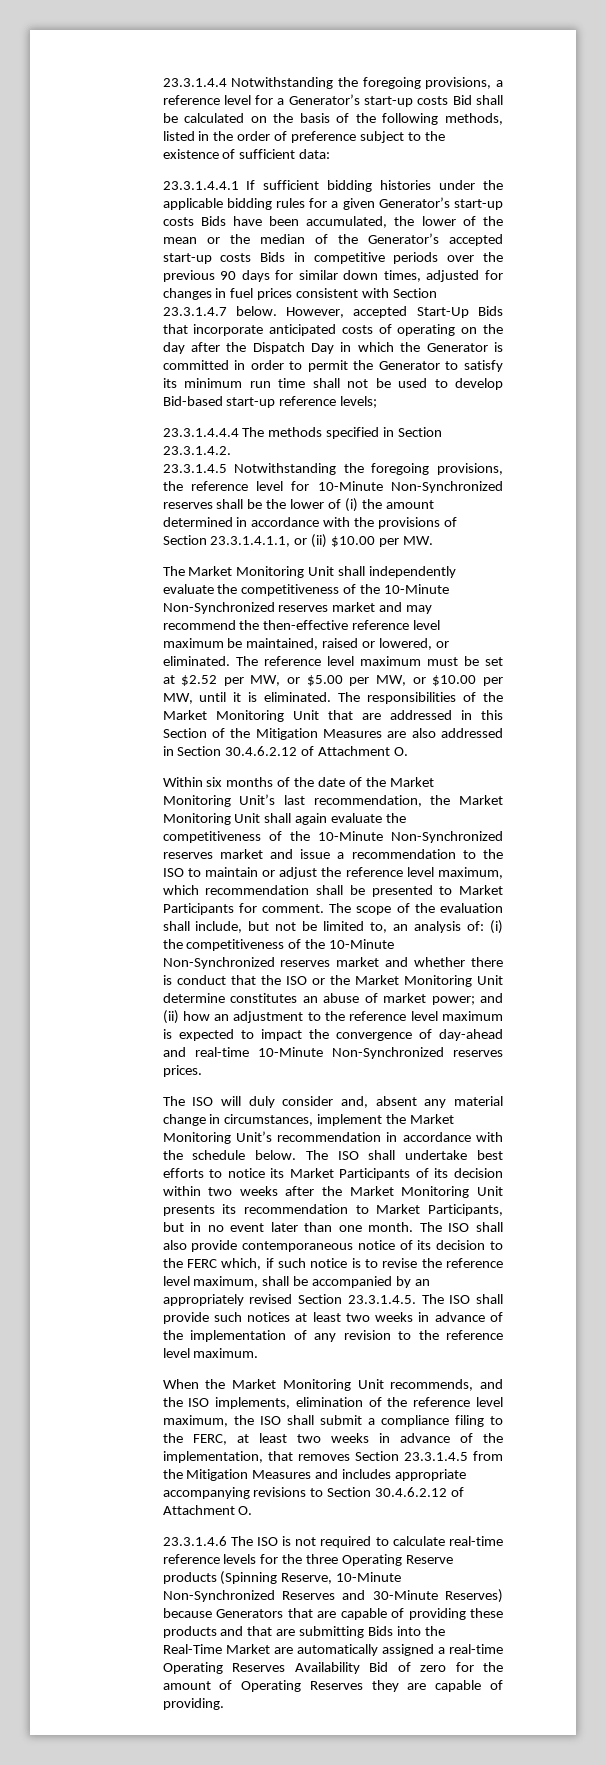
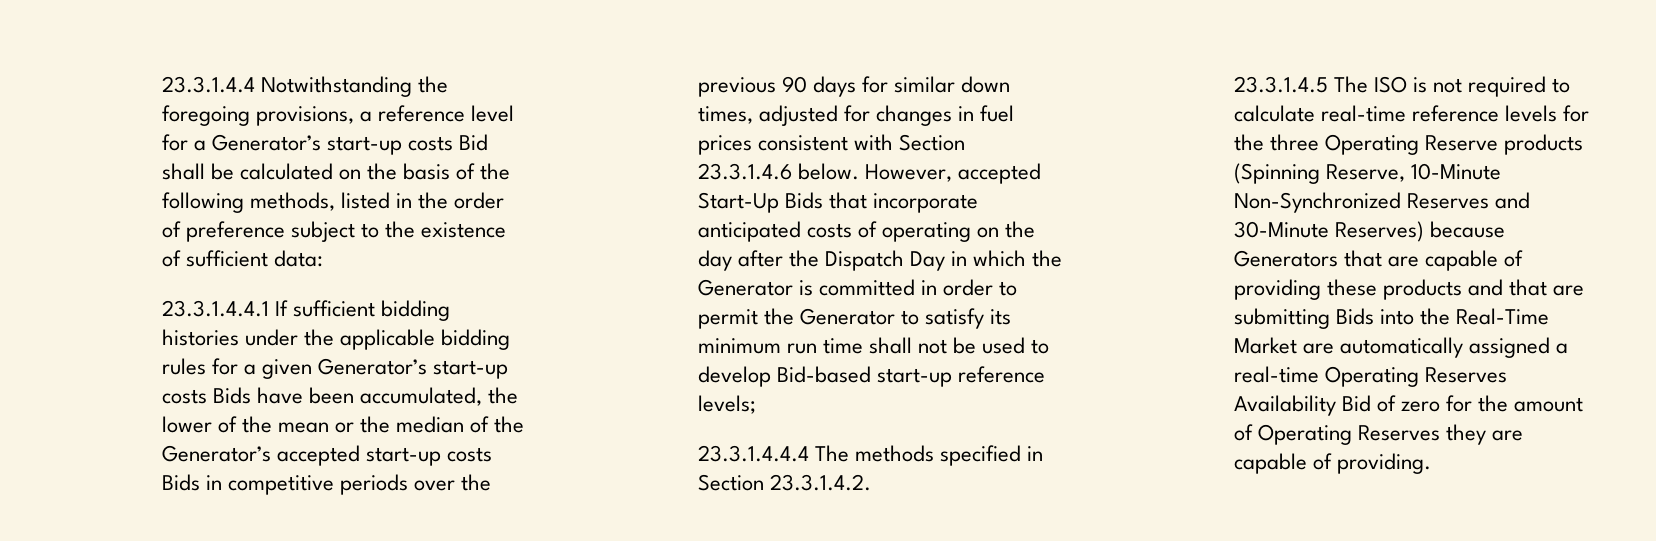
- 23.3.1.4.4.1 If sufficient bidding histories under the applicable bidding rules for a given Generator’s start-up costs Bids have been accumulated, the lower of the mean or the median of the Generator’s accepted start-up costs Bids in competitive periods over the previous 90 days for similar down times, adjusted for changes in fuel prices consistent with Section 23.3.1.4.7 below.
+ 23.3.1.4.4.1 If sufficient bidding histories under the applicable bidding rules for a given Generator’s start-up costs Bids have been accumulated, the lower of the mean or the median of the Generator’s accepted start-up costs Bids in competitive periods over the previous 90 days for similar down times, adjusted for changes in fuel prices consistent with Section 23.3.1.4.6 below.
- 23.3.1.4.5 Notwithstanding the foregoing provisions, the reference level for 10-Minute Non-Synchronized reserves shall be the lower of (i) the amount determined in accordance with the provisions of Section 23.3.1.4.1.1, or (ii) $10.00 per MW.
- The Market Monitoring Unit shall independently evaluate the competitiveness of the 10-Minute Non-Synchronized reserves market and may recommend the then-effective reference level maximum be maintained, raised or lowered, or eliminated. The reference level maximum must be set at $2.52 per MW, or $5.00 per MW, or $10.00 per MW, until it is eliminated. The responsibilities of the Market Monitoring Unit that are addressed in this Section of the Mitigation Measures are also addressed in Section 30.4.6.2.12 of Attachment O.
- Within six months of the date of the Market Monitoring Unit’s last recommendation, the Market Monitoring Unit shall again evaluate the competitiveness of the 10-Minute Non-Synchronized reserves market and issue a recommendation to the ISO to maintain or adjust the reference level maximum, which recommendation shall be presented to Market Participants for comment. The scope of the evaluation shall include, but not be limited to, an analysis of: (i) the competitiveness of the 10-Minute Non-Synchronized reserves market and whether there is conduct that the ISO or the Market Monitoring Unit determine constitutes an abuse of market power; and (ii) how an adjustment to the reference level maximum is expected to impact the convergence of day-ahead and real-time 10-Minute Non-Synchronized reserves prices.
- The ISO will duly consider and, absent any material change in circumstances, implement the Market Monitoring Unit’s recommendation in accordance with the schedule below. The ISO shall undertake best efforts to notice its Market Participants of its decision within two weeks after the Market Monitoring Unit presents its recommendation to Market Participants, but in no event later than one month. The ISO shall also provide contemporaneous notice of its decision to the FERC which, if such notice is to revise the reference level maximum, shall be accompanied by an appropriately revised Section 23.3.1.4.5. The ISO shall provide such notices at least two weeks in advance of the implementation of any revision to the reference level maximum.
- When the Market Monitoring Unit recommends, and the ISO implements, elimination of the reference level maximum, the ISO shall submit a compliance filing to the FERC, at least two weeks in advance of the implementation, that removes Section 23.3.1.4.5 from the Mitigation Measures and includes appropriate accompanying revisions to Section 30.4.6.2.12 of Attachment O.
- 23.3.1.4.6 The ISO is not required to calculate real-time reference levels for the three Operating Reserve products (Spinning Reserve, 10-Minute Non-Synchronized Reserves and 30-Minute Reserves) because Generators that are capable of providing these products and that are submitting Bids into the Real-Time Market are automatically assigned a real-time Operating Reserves Availability Bid of zero for the amount of Operating Reserves they are capable of providing.
+ 23.3.1.4.5 The ISO is not required to calculate real-time reference levels for the three Operating Reserve products (Spinning Reserve, 10-Minute Non-Synchronized Reserves and 30-Minute Reserves) because Generators that are capable of providing these products and that are submitting Bids into the Real-Time Market are automatically assigned a real-time Operating Reserves Availability Bid of zero for the amount of Operating Reserves they are capable of providing.

